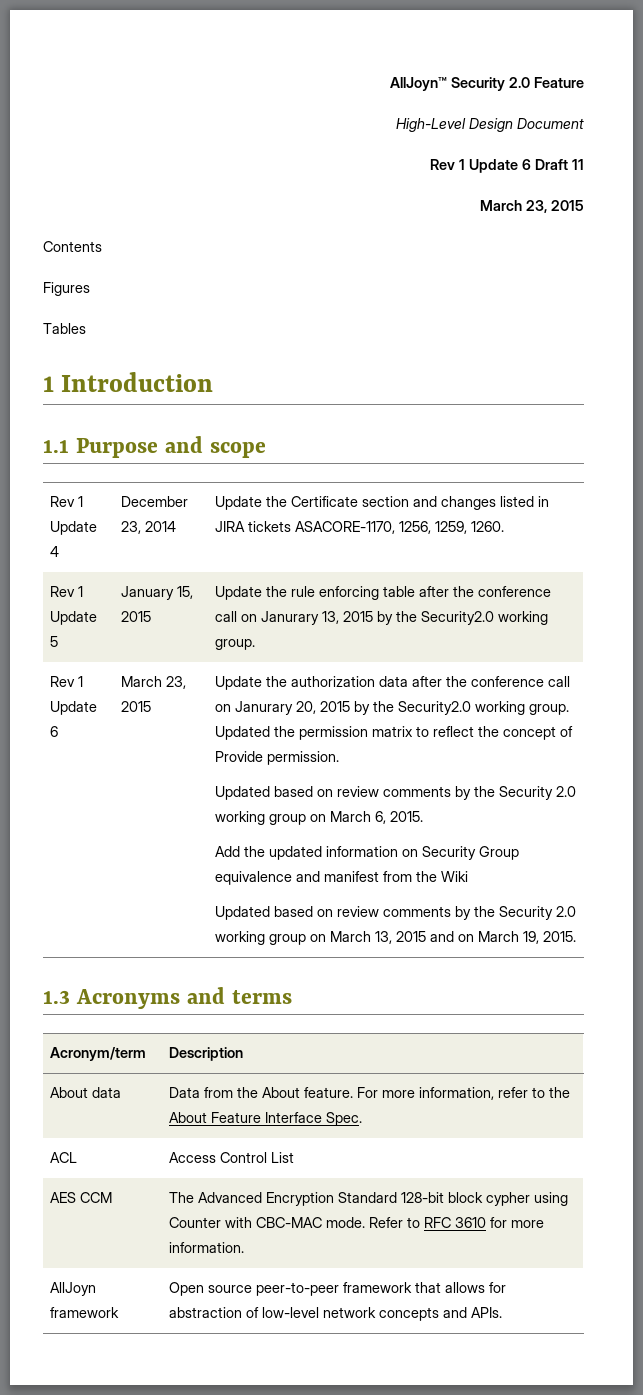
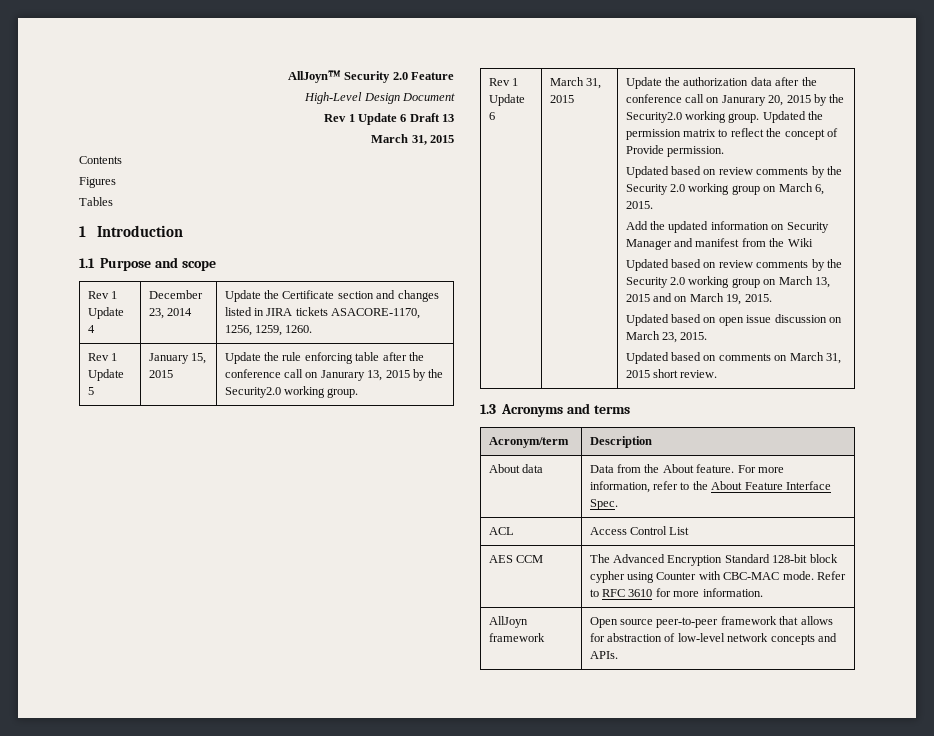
- Rev 1 Update 6 Draft 11
- March 23, 2015
+ Rev 1 Update 6 Draft 13
+ March 31, 2015
- Rev 1 Update 6 | March 23, 2015
+ Rev 1 Update 6 | March 31, 2015
- Add the updated information on Security Group equivalence and manifest from the Wiki
+ Add the updated information on Security Manager and manifest from the Wiki
+ Updated based on open issue discussion on March 23, 2015.
+ Updated based on comments on March 31, 2015 short review.

